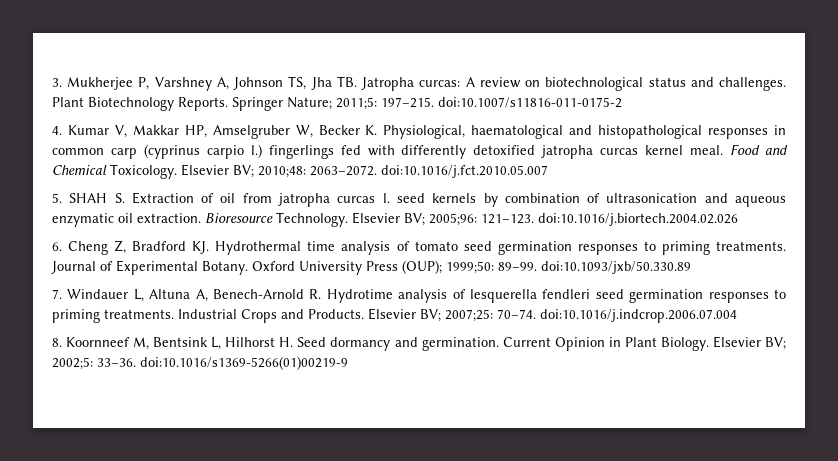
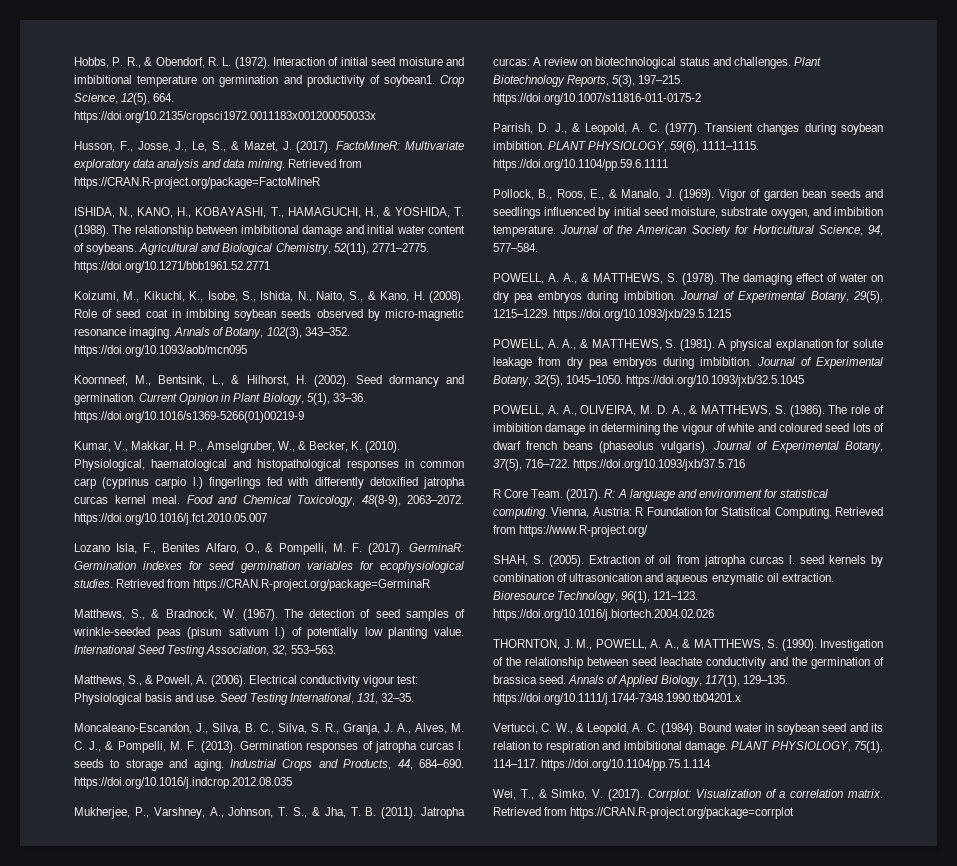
- 3. Mukherjee P, Varshney A, Johnson TS, Jha TB. Jatropha curcas: A review on biotechnological status and challenges. Plant Biotechnology Reports. Springer Nature; 2011;5: 197–215. doi:10.1007/s11816-011-0175-2
- 4. Kumar V, Makkar HP, Amselgruber W, Becker K. Physiological, haematological and histopathological responses in common carp (cyprinus carpio l.) fingerlings fed with differently detoxified jatropha curcas kernel meal.
+ Hobbs, P. R., & Obendorf, R. L. (1972). Interaction of initial seed moisture and imbibitional temperature on germination and productivity of soybean1. Crop Science, 12(5), 664. https://doi.org/10.2135/cropsci1972.0011183x001200050033x
+ Husson, F., Josse, J., Le, S., & Mazet, J. (2017). FactoMineR: Multivariate exploratory data analysis and data mining. Retrieved from https://CRAN.R-project.org/package=FactoMineR
+ ISHIDA, N., KANO, H., KOBAYASHI, T., HAMAGUCHI, H., & YOSHIDA, T. (1988). The relationship between imbibitional damage and initial water content of soybeans. Agricultural and Biological Chemistry, 52(11), 2771–2775. https://doi.org/10.1271/bbb1961.52.2771
+ Koizumi, M., Kikuchi, K., Isobe, S., Ishida, N., Naito, S., & Kano, H. (2008). Role of seed coat in imbibing soybean seeds observed by micro-magnetic resonance imaging. Annals of Botany, 102(3), 343–352. https://doi.org/10.1093/aob/mcn095
+ Koornneef, M., Bentsink, L., & Hilhorst, H. (2002). Seed dormancy and germination. Current Opinion in Plant Biology, 5(1), 33–36. https://doi.org/10.1016/s1369-5266(01)00219-9
+ Kumar, V., Makkar, H. P., Amselgruber, W., & Becker, K. (2010). Physiological, haematological and histopathological responses in common carp (cyprinus carpio l.) fingerlings fed with differently detoxified jatropha curcas kernel meal.
- Food and Chemical Toxicology. Elsevier BV; 2010;48: 2063–2072. doi:10.1016/j.fct.2010.05.007
- 5. SHAH S. Extraction of oil from jatropha curcas l. seed kernels by combination of ultrasonication and aqueous enzymatic oil extraction.
+ Food and Chemical Toxicology, 48(8-9), 2063–2072. https://doi.org/10.1016/j.fct.2010.05.007
+ Lozano Isla, F., Benites Alfaro, O., & Pompelli, M. F. (2017). GerminaR: Germination indexes for seed germination variables for ecophysiological studies. Retrieved from https://CRAN.R-project.org/package=GerminaR
+ Matthews, S., & Bradnock, W. (1967). The detection of seed samples of wrinkle-seeded peas (pisum sativum l.) of potentially low planting value. International Seed Testing Association, 32, 553–563.
+ Matthews, S., & Powell, A. (2006). Electrical conductivity vigour test: Physiological basis and use. Seed Testing International, 131, 32–35.
+ Moncaleano-Escandon, J., Silva, B. C., Silva, S. R., Granja, J. A., Alves, M. C. J., & Pompelli, M. F. (2013). Germination responses of jatropha curcas l. seeds to storage and aging. Industrial Crops and Products, 44, 684–690. https://doi.org/10.1016/j.indcrop.2012.08.035
+ Mukherjee, P., Varshney, A., Johnson, T. S., & Jha, T. B. (2011). Jatropha curcas: A review on biotechnological status and challenges. Plant Biotechnology Reports, 5(3), 197–215. https://doi.org/10.1007/s11816-011-0175-2
+ Parrish, D. J., & Leopold, A. C. (1977). Transient changes during soybean imbibition. PLANT PHYSIOLOGY, 59(6), 1111–1115. https://doi.org/10.1104/pp.59.6.1111
+ Pollock, B., Roos, E., & Manalo, J. (1969). Vigor of garden bean seeds and seedlings influenced by initial seed moisture, substrate oxygen, and imbibition temperature. Journal of the American Society for Horticultural Science, 94, 577–584.
+ POWELL, A. A., & MATTHEWS, S. (1978). The damaging effect of water on dry pea embryos during imbibition. Journal of Experimental Botany, 29(5), 1215–1229. https://doi.org/10.1093/jxb/29.5.1215
+ POWELL, A. A., & MATTHEWS, S. (1981). A physical explanation for solute leakage from dry pea embryos during imbibition. Journal of Experimental Botany, 32(5), 1045–1050. https://doi.org/10.1093/jxb/32.5.1045
+ POWELL, A. A., OLIVEIRA, M. D. A., & MATTHEWS, S. (1986). The role of imbibition damage in determining the vigour of white and coloured seed lots of dwarf french beans (phaseolus vulgaris). Journal of Experimental Botany, 37(5), 716–722. https://doi.org/10.1093/jxb/37.5.716
+ R Core Team. (2017). R: A language and environment for statistical computing. Vienna, Austria: R Foundation for Statistical Computing. Retrieved from https://www.R-project.org/
+ SHAH, S. (2005). Extraction of oil from jatropha curcas l. seed kernels by combination of ultrasonication and aqueous enzymatic oil extraction.
- Bioresource Technology. Elsevier BV; 2005;96: 121–123. doi:10.1016/j.biortech.2004.02.026
- 6. Cheng Z, Bradford KJ. Hydrothermal time analysis of tomato seed germination responses to priming treatments. Journal of Experimental Botany. Oxford University Press (OUP); 1999;50: 89–99. doi:10.1093/jxb/50.330.89
- 7. Windauer L, Altuna A, Benech-Arnold R. Hydrotime analysis of lesquerella fendleri seed germination responses to priming treatments. Industrial Crops and Products. Elsevier BV; 2007;25: 70–74. doi:10.1016/j.indcrop.2006.07.004
- 8. Koornneef M, Bentsink L, Hilhorst H. Seed dormancy and germination. Current Opinion in Plant Biology. Elsevier BV; 2002;5: 33–36. doi:10.1016/s1369-5266(01)00219-9
+ Bioresource Technology, 96(1), 121–123. https://doi.org/10.1016/j.biortech.2004.02.026
+ THORNTON, J. M., POWELL, A. A., & MATTHEWS, S. (1990). Investigation of the relationship between seed leachate conductivity and the germination of brassica seed. Annals of Applied Biology, 117(1), 129–135. https://doi.org/10.1111/j.1744-7348.1990.tb04201.x
+ Vertucci, C. W., & Leopold, A. C. (1984). Bound water in soybean seed and its relation to respiration and imbibitional damage. PLANT PHYSIOLOGY, 75(1), 114–117. https://doi.org/10.1104/pp.75.1.114
+ Wei, T., & Simko, V. (2017). Corrplot: Visualization of a correlation matrix. Retrieved from https://CRAN.R-project.org/package=corrplot

